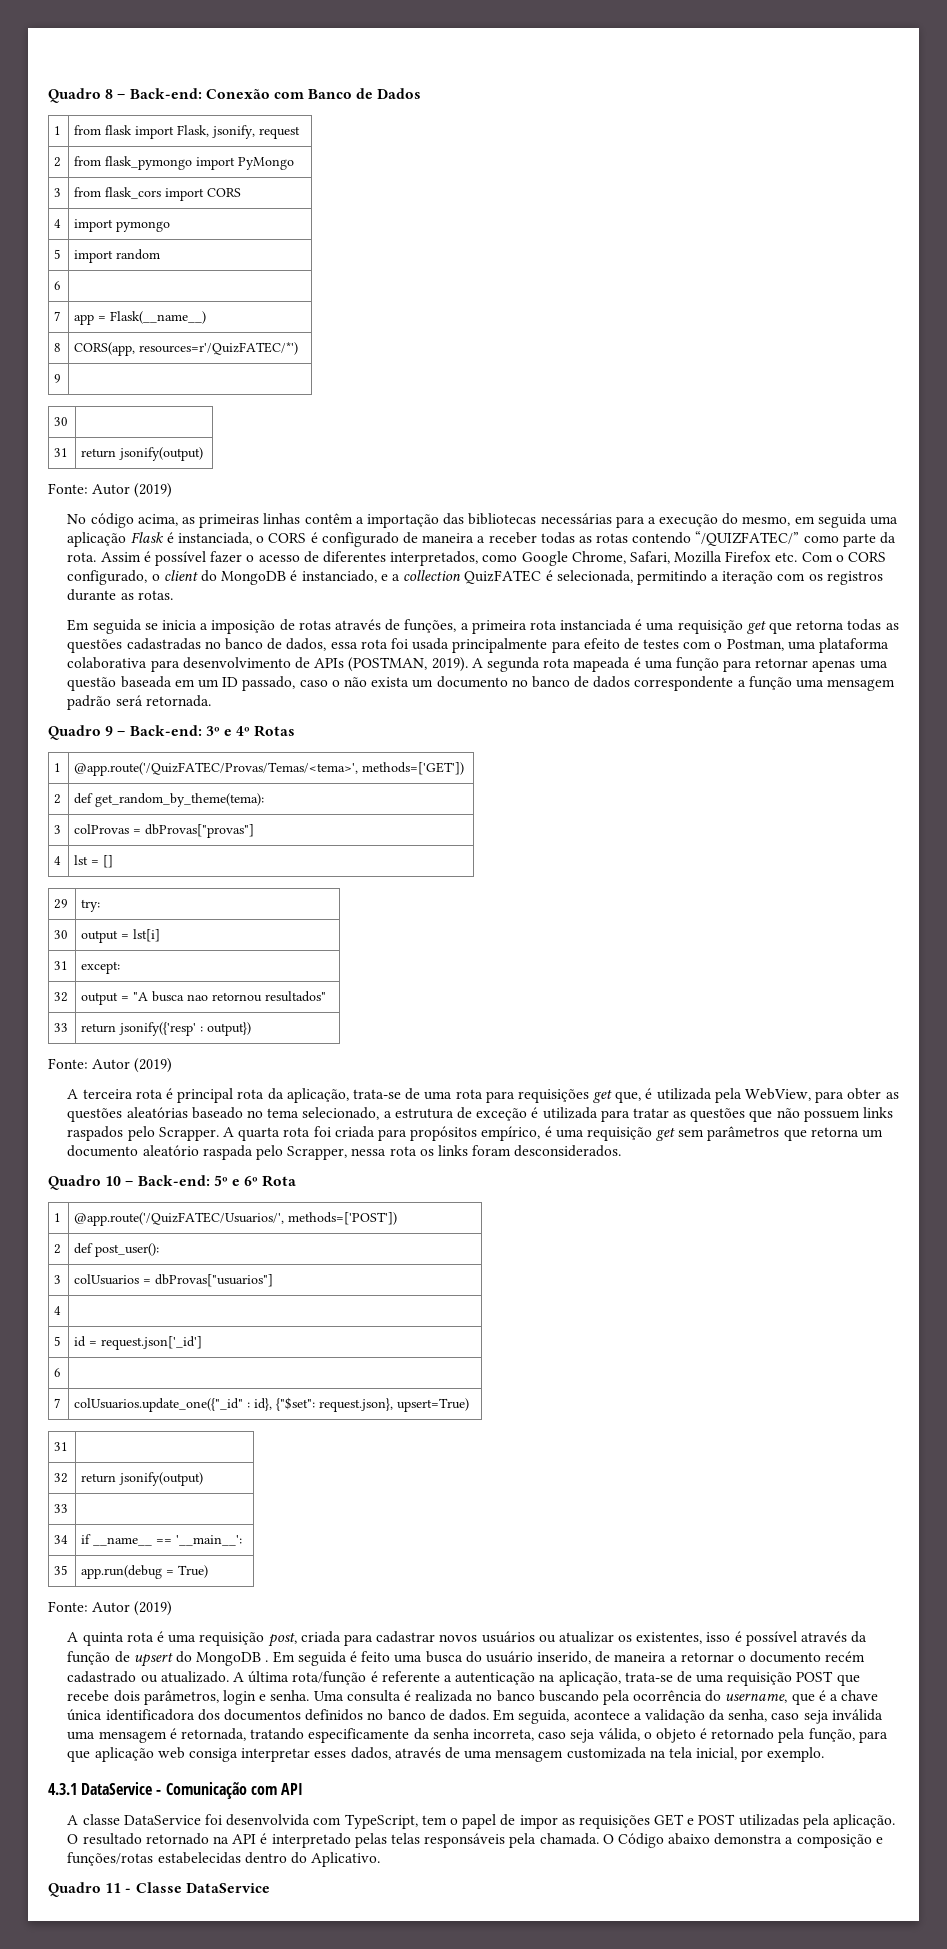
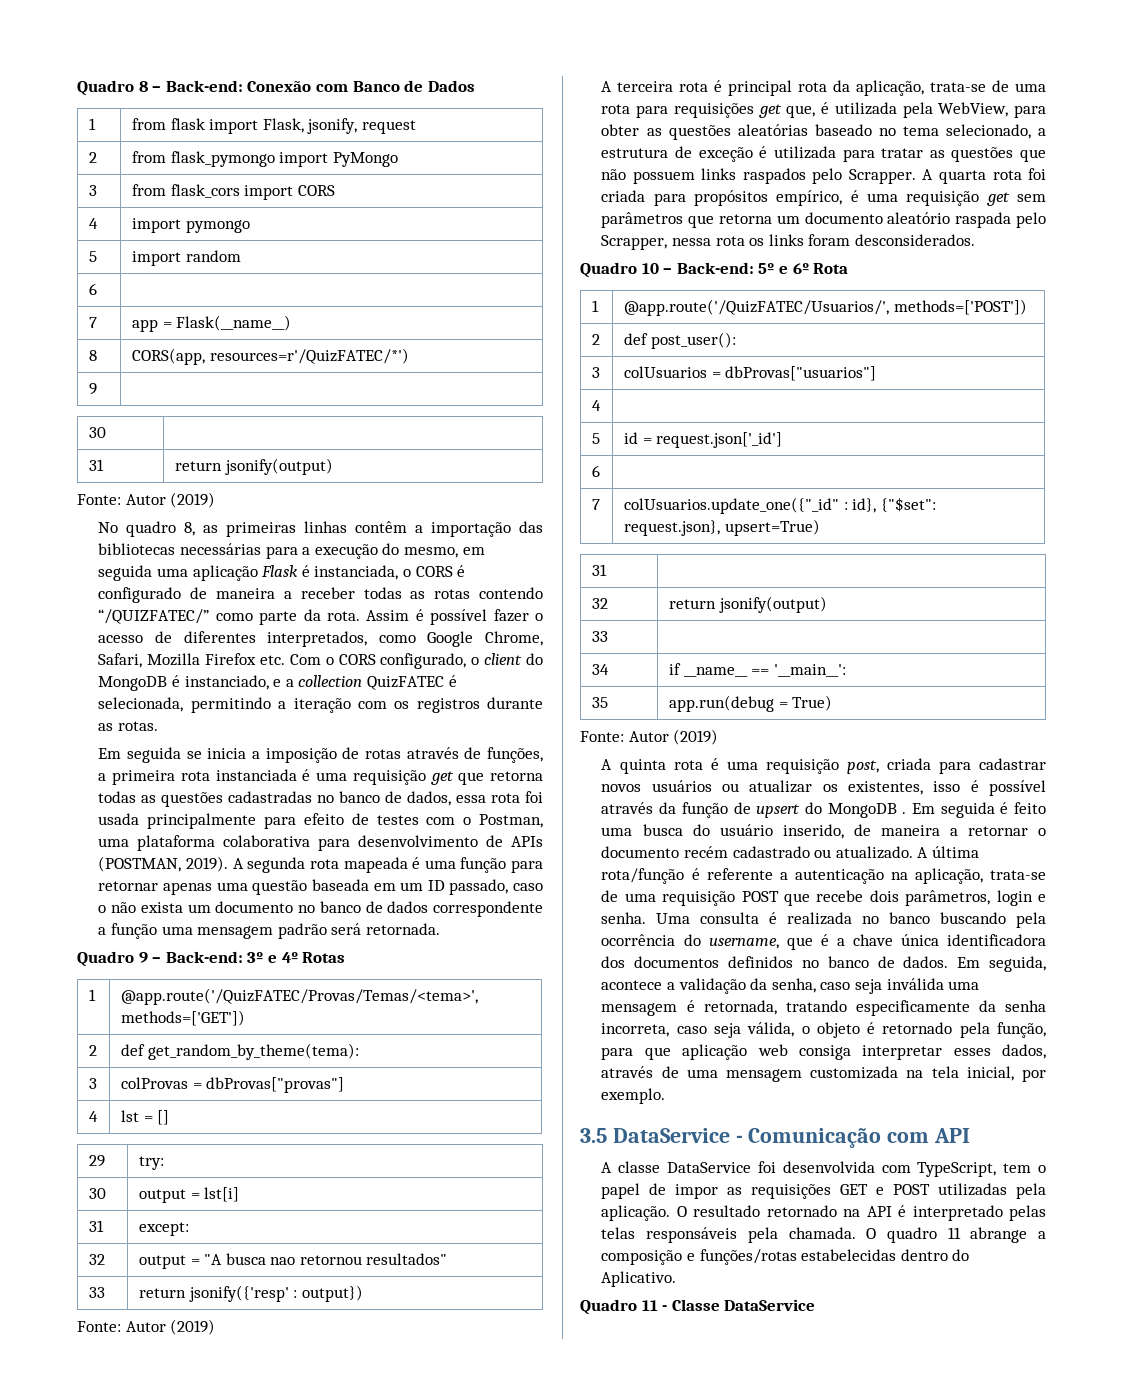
- No código acima, as primeiras linhas contêm a importação das bibliotecas necessárias para a execução do mesmo, em seguida uma aplicação Flask é instanciada, o CORS é configurado de maneira a receber todas as rotas contendo “/QUIZFATEC/” como parte da rota.
+ No quadro 8, as primeiras linhas contêm a importação das bibliotecas necessárias para a execução do mesmo, em seguida uma aplicação Flask é instanciada, o CORS é configurado de maneira a receber todas as rotas contendo “/QUIZFATEC/” como parte da rota.
- 4.3.1 DataService - Comunicação com API
+ 3.5 DataService - Comunicação com API
- O Código abaixo demonstra a composição e funções/rotas estabelecidas dentro do Aplicativo.
+ O quadro 11 abrange a composição e funções/rotas estabelecidas dentro do Aplicativo.

